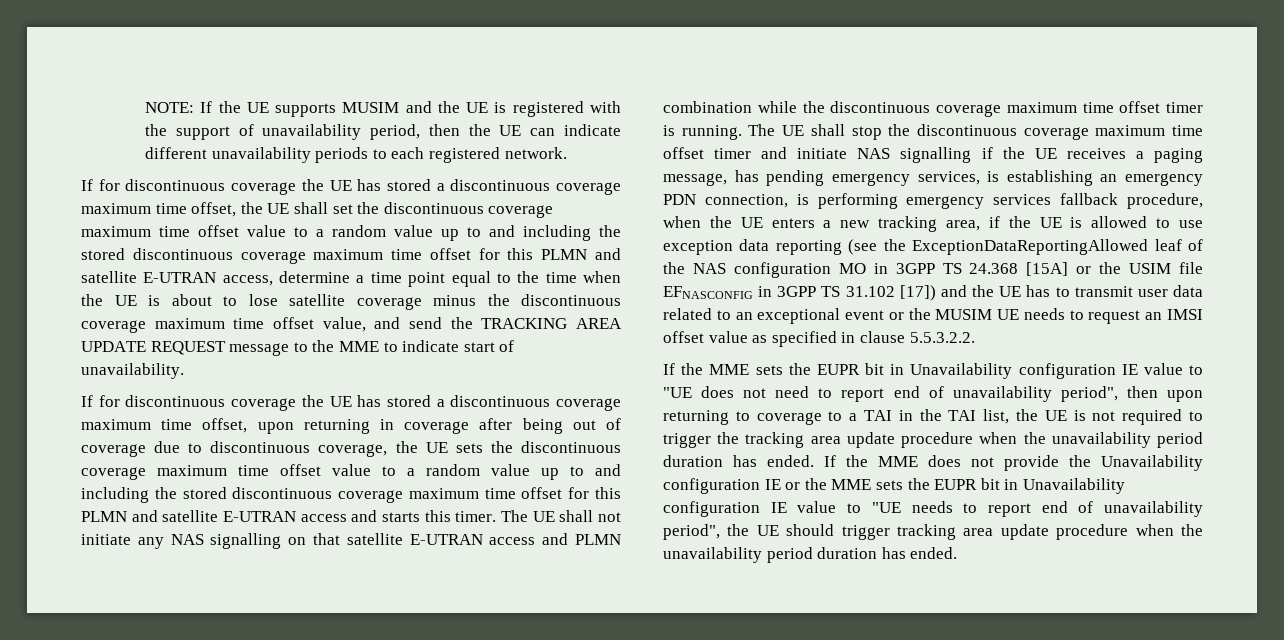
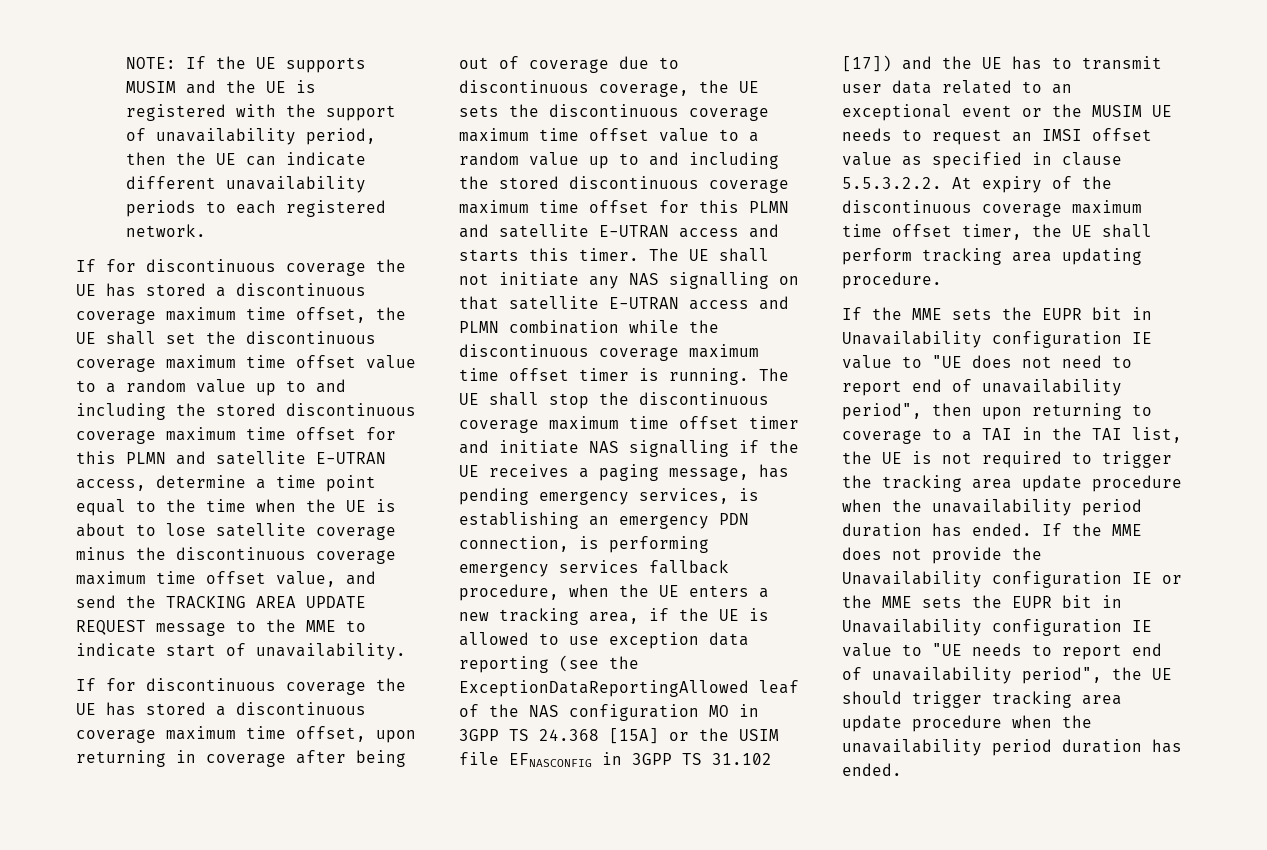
- The UE shall stop the discontinuous coverage maximum time offset timer and initiate NAS signalling if the UE receives a paging message, has pending emergency services, is establishing an emergency PDN connection, is performing emergency services fallback procedure, when the UE enters a new tracking area, if the UE is allowed to use exception data reporting (see the ExceptionDataReportingAllowed leaf of the NAS configuration MO in 3GPP TS 24.368 [15A] or the USIM file EFNASCONFIG in 3GPP TS 31.102 [17]) and the UE has to transmit user data related to an exceptional event or the MUSIM UE needs to request an IMSI offset value as specified in clause 5.5.3.2.2.
+ The UE shall stop the discontinuous coverage maximum time offset timer and initiate NAS signalling if the UE receives a paging message, has pending emergency services, is establishing an emergency PDN connection, is performing emergency services fallback procedure, when the UE enters a new tracking area, if the UE is allowed to use exception data reporting (see the ExceptionDataReportingAllowed leaf of the NAS configuration MO in 3GPP TS 24.368 [15A] or the USIM file EFNASCONFIG in 3GPP TS 31.102 [17]) and the UE has to transmit user data related to an exceptional event or the MUSIM UE needs to request an IMSI offset value as specified in clause 5.5.3.2.2. At expiry of the discontinuous coverage maximum time offset timer, the UE shall perform tracking area updating procedure.

